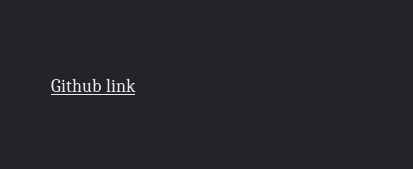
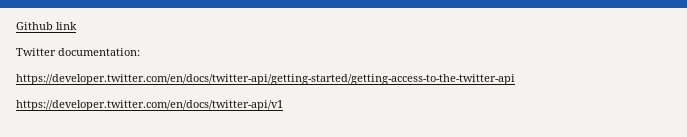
+ Twitter documentation:
+ https://developer.twitter.com/en/docs/twitter-api/getting-started/getting-access-to-the-twitter-api
+ https://developer.twitter.com/en/docs/twitter-api/v1

